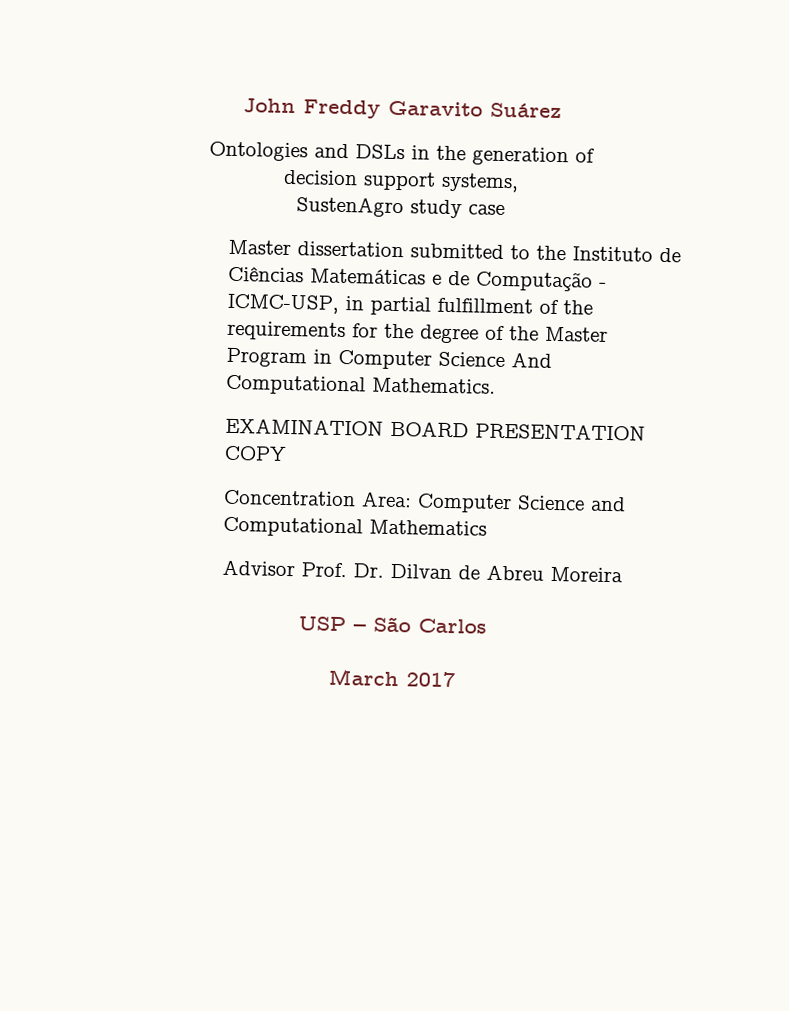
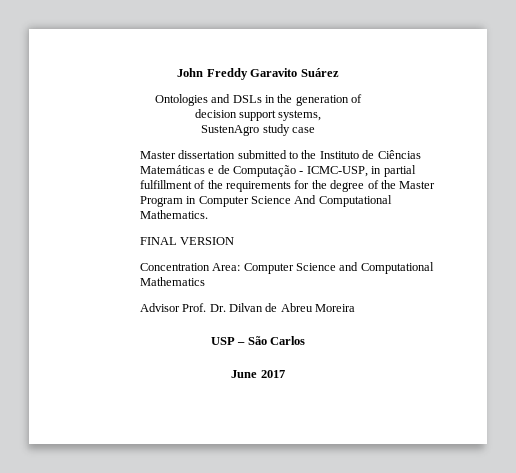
- EXAMINATION BOARD PRESENTATION COPY
+ FINAL VERSION
- March 2017
+ June 2017

